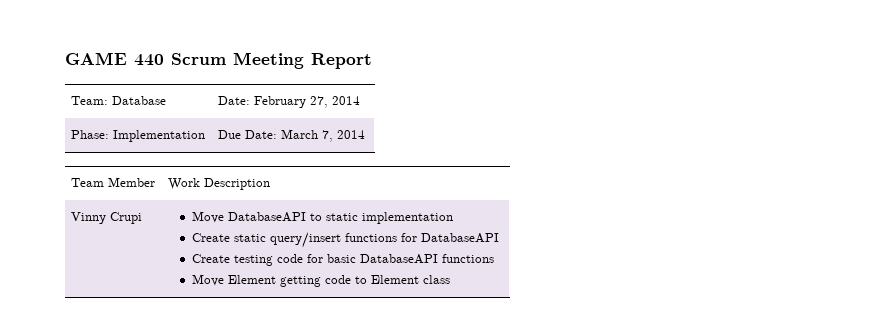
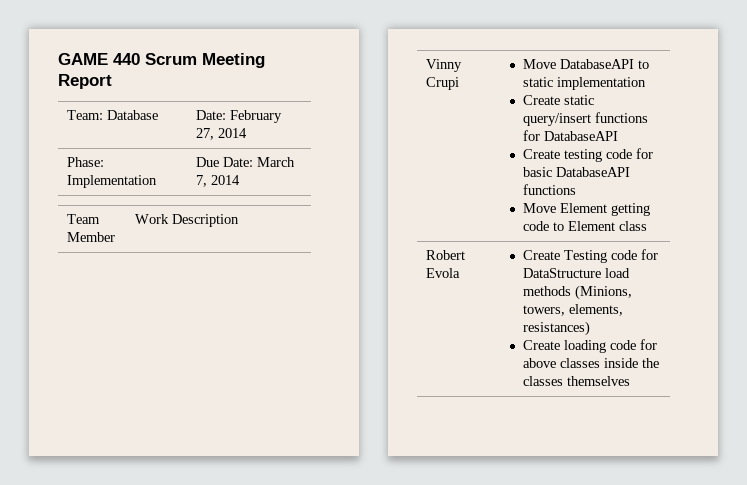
+ Robert Evola | Create Testing code for DataStructure load methods (Minions, towers, elements, resistances)
+ Create loading code for above classes inside the classes themselves

